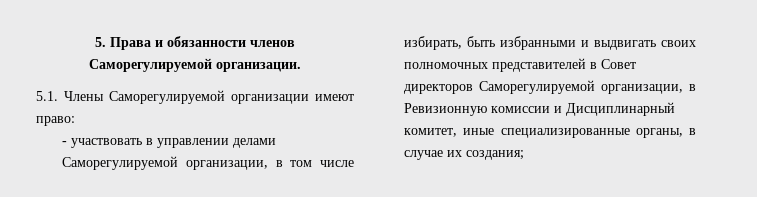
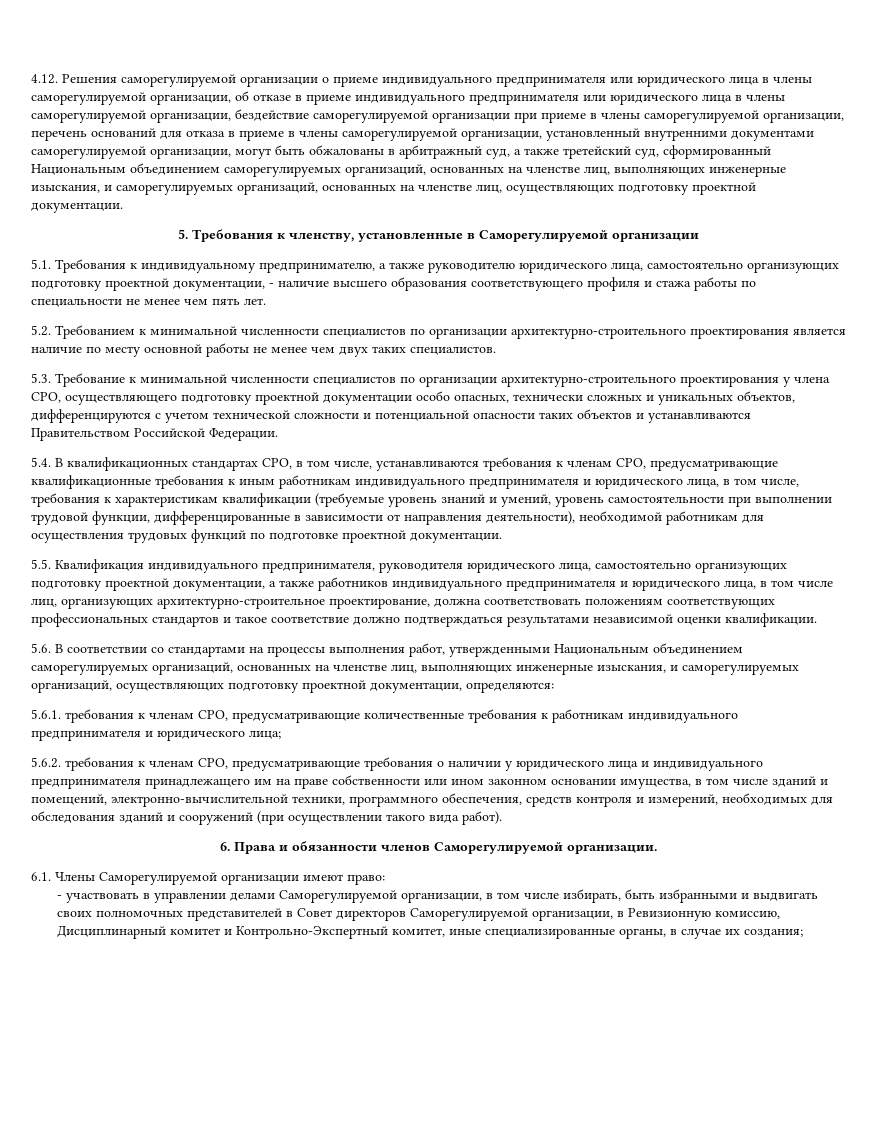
- 5. Права и обязанности членов Саморегулируемой организации.
+ 4.12. Решения саморегулируемой организации о приеме индивидуального предпринимателя или юридического лица в члены саморегулируемой организации, об отказе в приеме индивидуального предпринимателя или юридического лица в члены саморегулируемой организации, бездействие саморегулируемой организации при приеме в члены саморегулируемой организации, перечень оснований для отказа в приеме в члены саморегулируемой организации, установленный внутренними документами саморегулируемой организации, могут быть обжалованы в арбитражный суд, а также третейский суд, сформированный Национальным объединением саморегулируемых организаций, основанных на членстве лиц, выполняющих инженерные изыскания, и саморегулируемых организаций, основанных на членстве лиц, осуществляющих подготовку проектной документации.
+ 5. Требования к членству, установленные в Саморегулируемой организации
+ 5.1. Требования к индивидуальному предпринимателю, а также руководителю юридического лица, самостоятельно организующих подготовку проектной документации, - наличие высшего образования соответствующего профиля и стажа работы по специальности не менее чем пять лет.
+ 5.2. Требованием к минимальной численности специалистов по организации архитектурно-строительного проектирования является наличие по месту основной работы не менее чем двух таких специалистов.
+ 5.3. Требование к минимальной численности специалистов по организации архитектурно-строительного проектирования у члена СРО, осуществляющего подготовку проектной документации особо опасных, технически сложных и уникальных объектов, дифференцируются с учетом технической сложности и потенциальной опасности таких объектов и устанавливаются Правительством Российской Федерации.
+ 5.4. В квалификационных стандартах СРО, в том числе, устанавливаются требования к членам СРО, предусматривающие квалификационные требования к иным работникам индивидуального предпринимателя и юридического лица, в том числе, требования к характеристикам квалификации (требуемые уровень знаний и умений, уровень самостоятельности при выполнении трудовой функции, дифференцированные в зависимости от направления деятельности), необходимой работникам для осуществления трудовых функций по подготовке проектной документации.
+ 5.5. Квалификация индивидуального предпринимателя, руководителя юридического лица, самостоятельно организующих подготовку проектной документации, а также работников индивидуального предпринимателя и юридического лица, в том числе лиц, организующих архитектурно-строительное проектирование, должна соответствовать положениям соответствующих профессиональных стандартов и такое соответствие должно подтверждаться результатами независимой оценки квалификации.
+ 5.6. В соответствии со стандартами на процессы выполнения работ, утвержденными Национальным объединением саморегулируемых организаций, основанных на членстве лиц, выполняющих инженерные изыскания, и саморегулируемых организаций, осуществляющих подготовку проектной документации, определяются:
+ 5.6.1. требования к членам СРО, предусматривающие количественные требования к работникам индивидуального предпринимателя и юридического лица;
+ 5.6.2. требования к членам СРО, предусматривающие требования о наличии у юридического лица и индивидуального предпринимателя принадлежащего им на праве собственности или ином законном основании имущества, в том числе зданий и помещений, электронно-вычислительной техники, программного обеспечения, средств контроля и измерений, необходимых для обследования зданий и сооружений (при осуществлении такого вида работ).
+ 6. Права и обязанности членов Саморегулируемой организации.
- 5.1. Члены Саморегулируемой организации имеют право:
+ 6.1. Члены Саморегулируемой организации имеют право:
- - участвовать в управлении делами Саморегулируемой организации, в том числе избирать, быть избранными и выдвигать своих полномочных представителей в Совет директоров Саморегулируемой организации, в Ревизионную комиссии и Дисциплинарный комитет, иные специализированные органы, в случае их создания;
+ - участвовать в управлении делами Саморегулируемой организации, в том числе избирать, быть избранными и выдвигать своих полномочных представителей в Совет директоров Саморегулируемой организации, в Ревизионную комиссию, Дисциплинарный комитет и Контрольно-Экспертный комитет, иные специализированные органы, в случае их создания;

